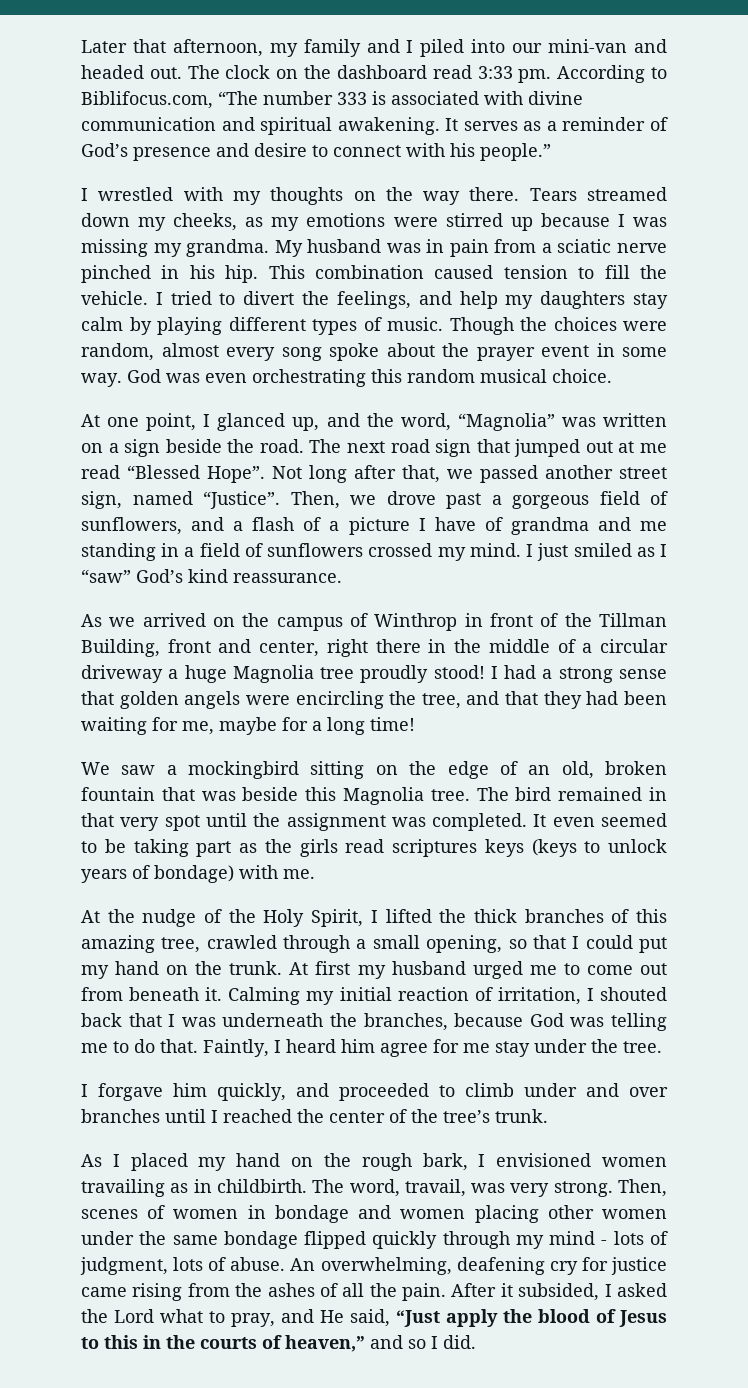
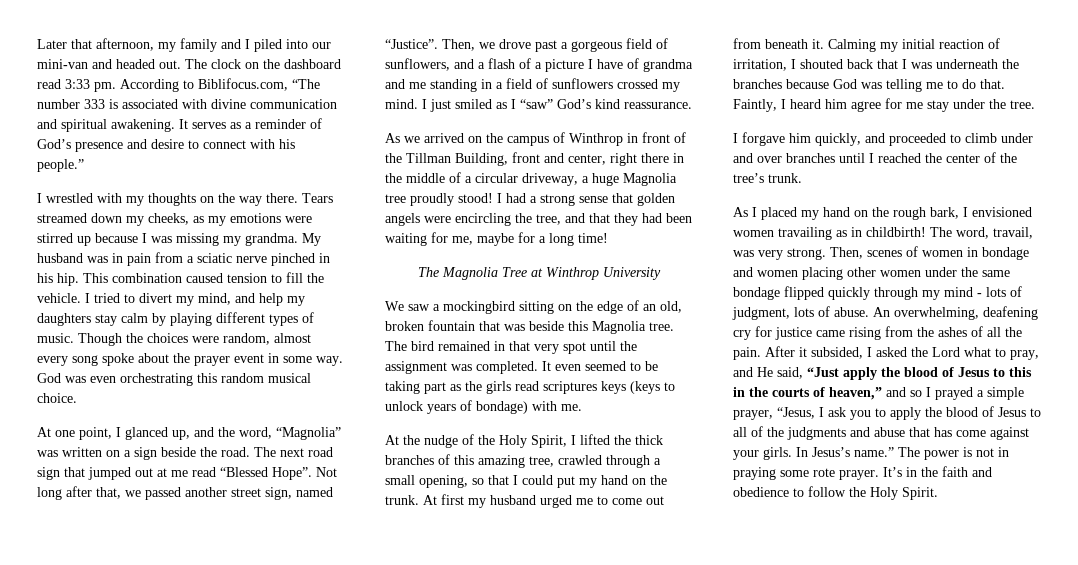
- I tried to divert the feelings, and help my daughters stay calm by playing different types of music.
+ I tried to divert my mind, and help my daughters stay calm by playing different types of music.
- As we arrived on the campus of Winthrop in front of the Tillman Building, front and center, right there in the middle of a circular driveway a huge Magnolia tree proudly stood!
+ As we arrived on the campus of Winthrop in front of the Tillman Building, front and center, right there in the middle of a circular driveway, a huge Magnolia tree proudly stood!
+ The Magnolia Tree at Winthrop University
- Calming my initial reaction of irritation, I shouted back that I was underneath the branches, because God was telling me to do that.
+ Calming my initial reaction of irritation, I shouted back that I was underneath the branches because God was telling me to do that.
- As I placed my hand on the rough bark, I envisioned women travailing as in childbirth.
+ As I placed my hand on the rough bark, I envisioned women travailing as in childbirth!
- After it subsided, I asked the Lord what to pray, and He said, “Just apply the blood of Jesus to this in the courts of heaven,” and so I did.
+ After it subsided, I asked the Lord what to pray, and He said, “Just apply the blood of Jesus to this in the courts of heaven,” and so I prayed a simple prayer, “Jesus, I ask you to apply the blood of Jesus to all of the judgments and abuse that has come against your girls. In Jesus’s name.” The power is not in praying some rote prayer. It’s in the faith and obedience to follow the Holy Spirit.

